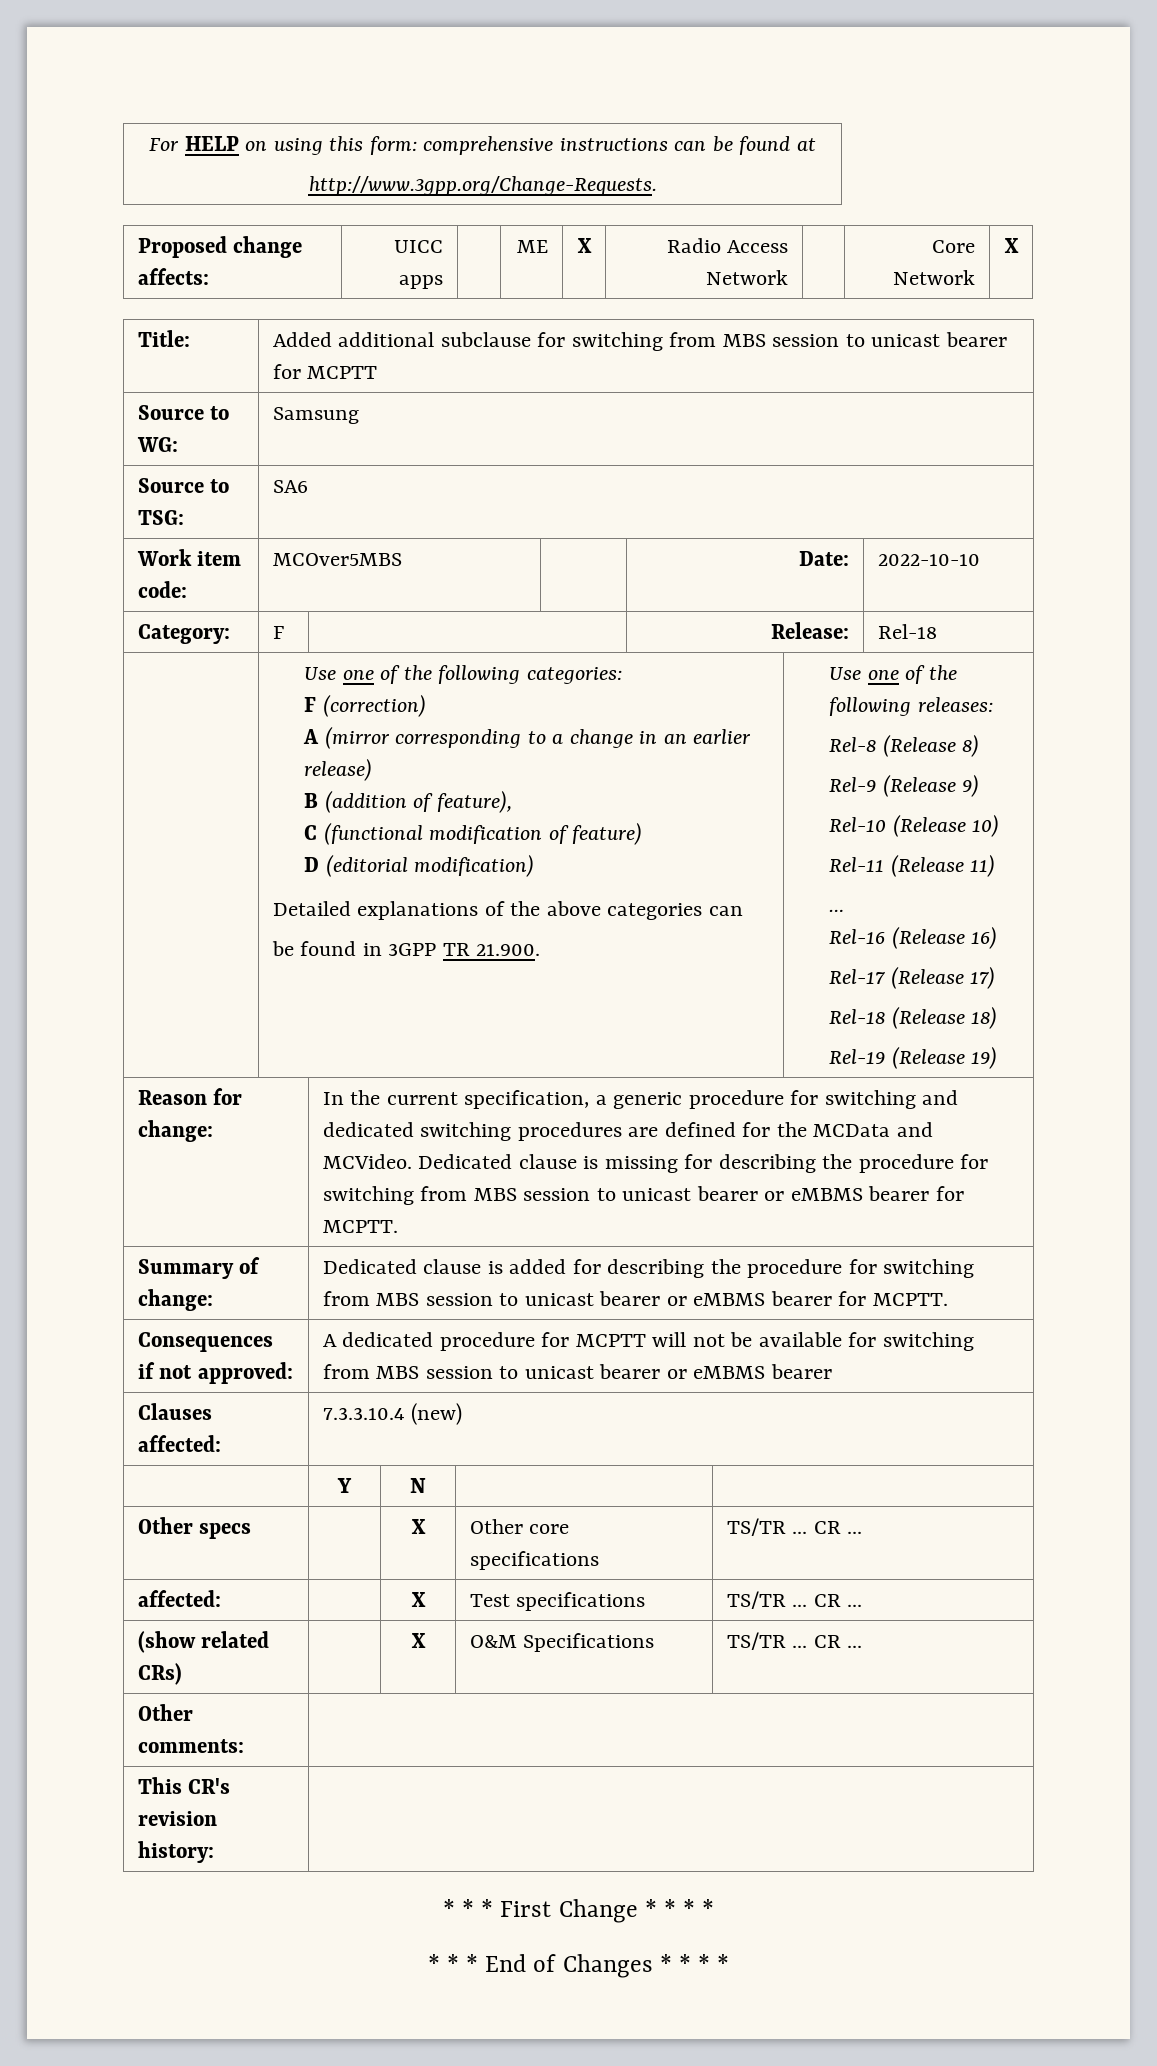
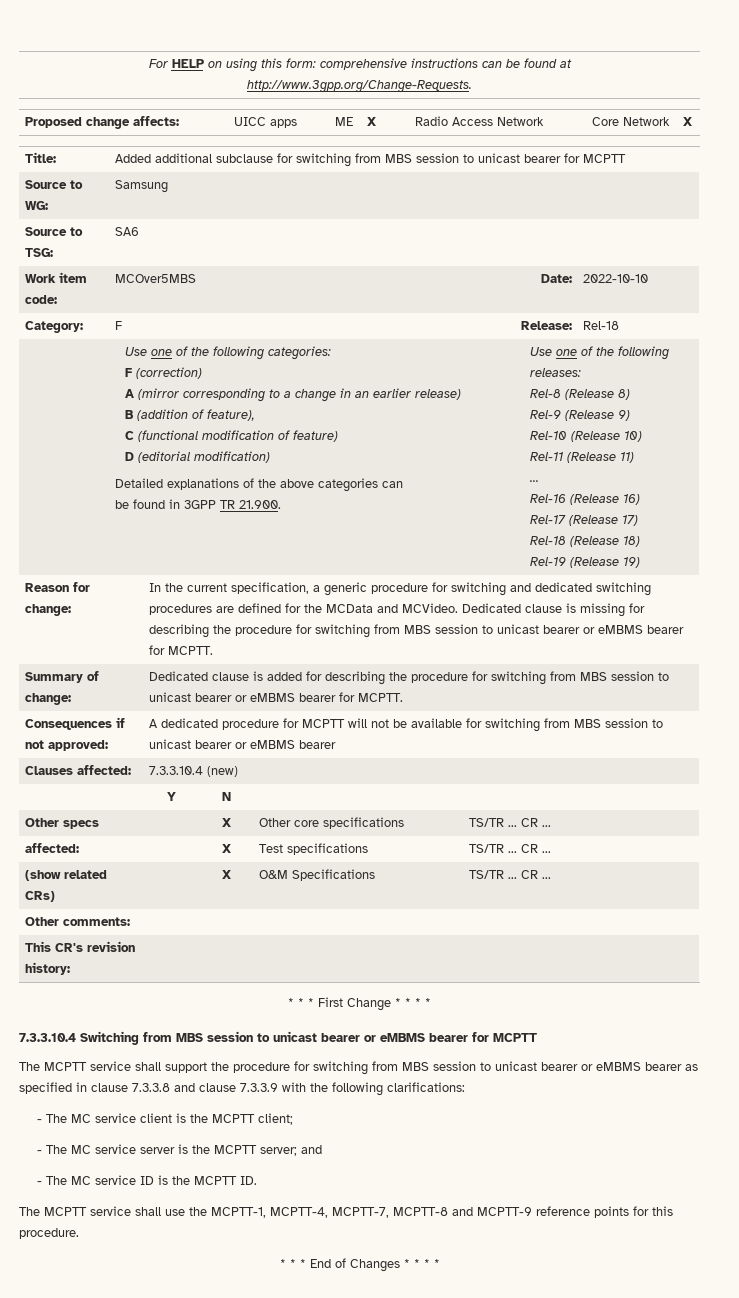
+ 7.3.3.10.4 Switching from MBS session to unicast bearer or eMBMS bearer for MCPTT
+ The MCPTT service shall support the procedure for switching from MBS session to unicast bearer or eMBMS bearer as specified in clause 7.3.3.8 and clause 7.3.3.9 with the following clarifications:
+ - The MC service client is the MCPTT client;
+ - The MC service server is the MCPTT server; and
+ - The MC service ID is the MCPTT ID.
+ The MCPTT service shall use the MCPTT-1, MCPTT-4, MCPTT-7, MCPTT-8 and MCPTT-9 reference points for this procedure.

